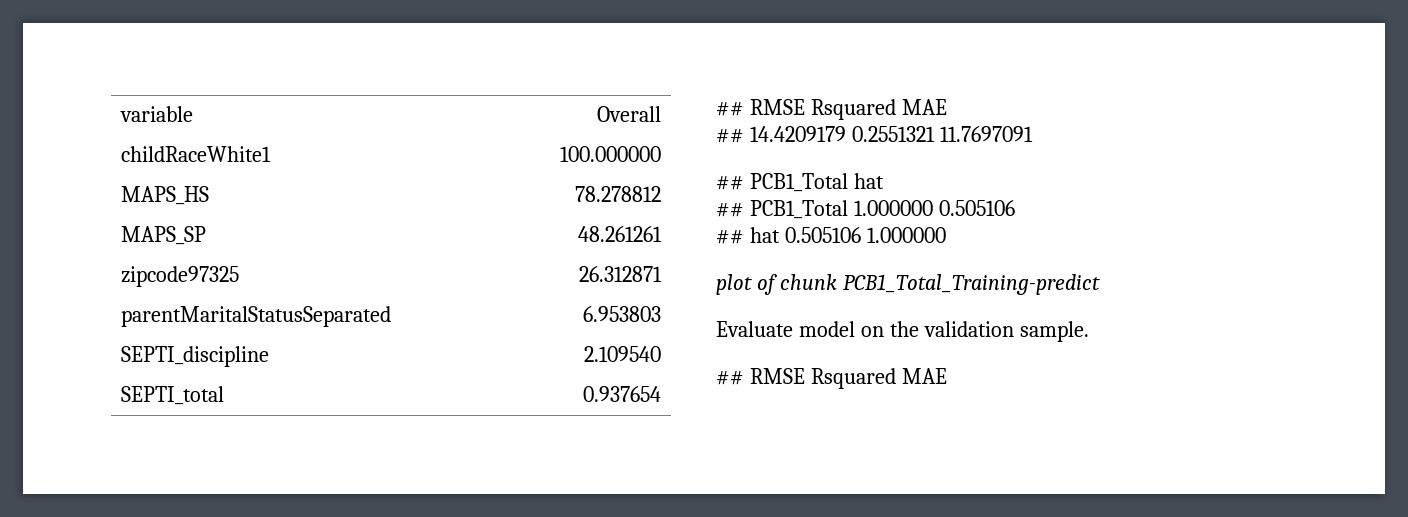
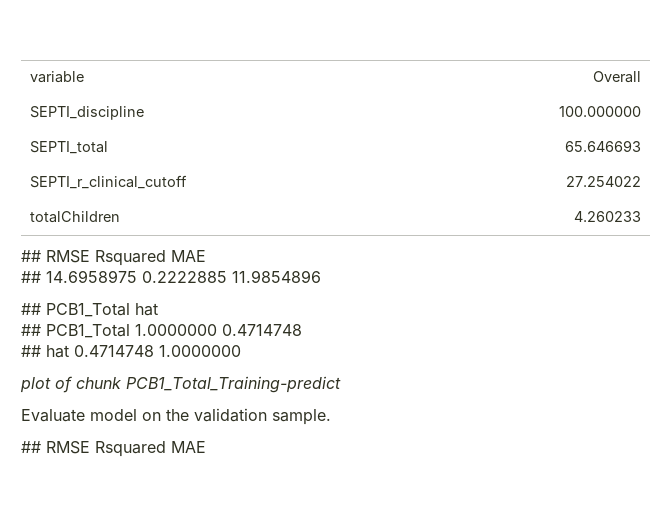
- childRaceWhite1 | 100.000000
+ SEPTI_discipline | 100.000000
- MAPS_HS | 78.278812
- MAPS_SP | 48.261261
- zipcode97325 | 26.312871
- parentMaritalStatusSeparated | 6.953803
- SEPTI_discipline | 2.109540
- SEPTI_total | 0.937654
+ SEPTI_total | 65.646693
+ SEPTI_r_clinical_cutoff | 27.254022
+ totalChildren | 4.260233
- ## 14.4209179 0.2551321 11.7697091
+ ## 14.6958975 0.2222885 11.9854896
- ## PCB1_Total 1.000000 0.505106
+ ## PCB1_Total 1.0000000 0.4714748
- ## hat 0.505106 1.000000
+ ## hat 0.4714748 1.0000000

